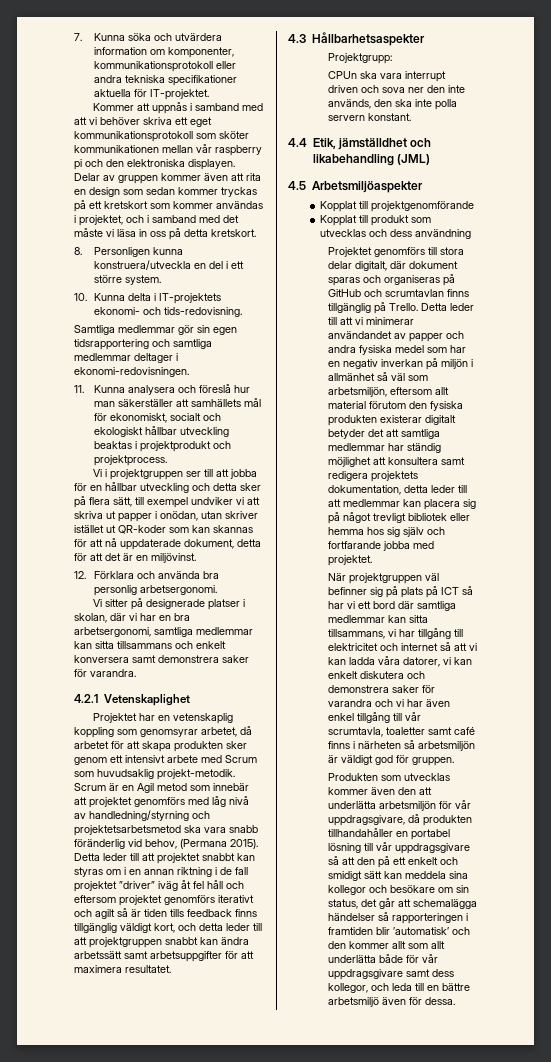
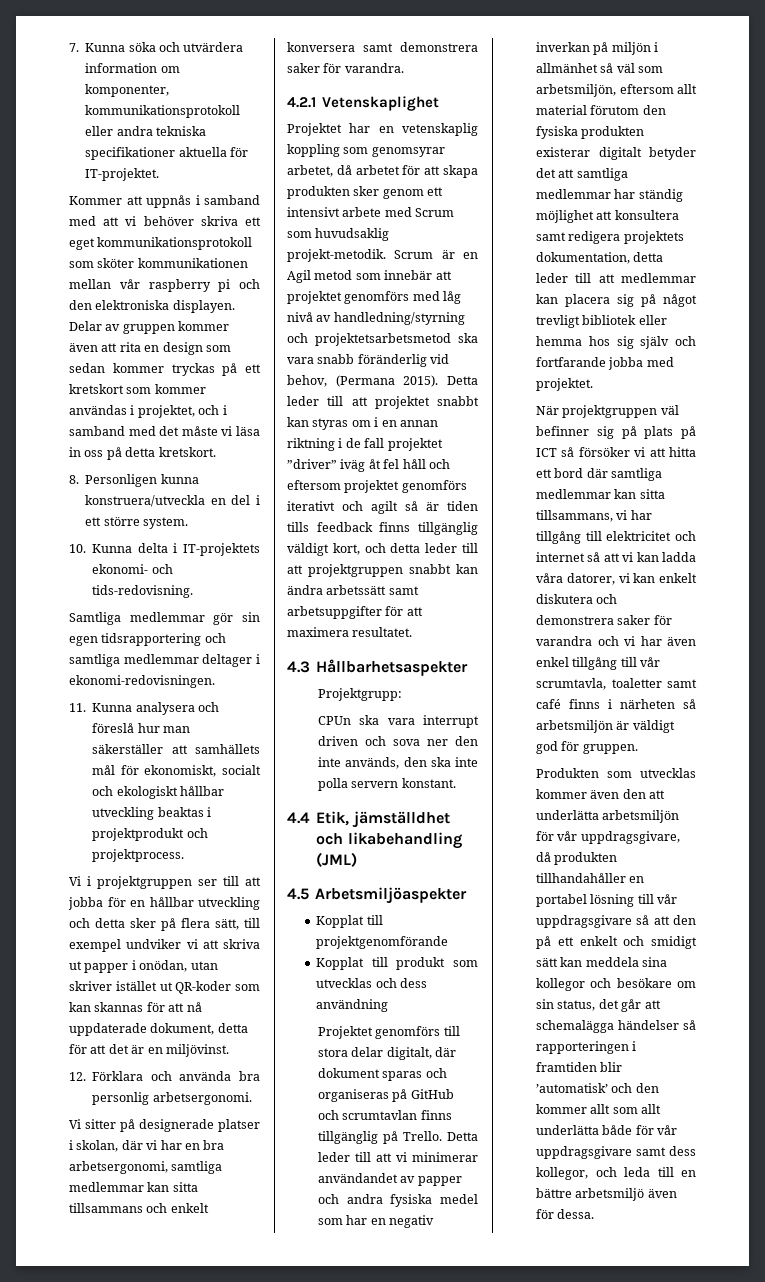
- När projektgruppen väl befinner sig på plats på ICT så har vi ett bord där samtliga medlemmar kan sitta tillsammans, vi har tillgång till elektricitet och internet så att vi kan ladda våra datorer, vi kan enkelt diskutera och demonstrera saker för varandra och vi har även enkel tillgång till vår scrumtavla, toaletter samt café finns i närheten så arbetsmiljön är väldigt god för gruppen.
+ När projektgruppen väl befinner sig på plats på ICT så försöker vi att hitta ett bord där samtliga medlemmar kan sitta tillsammans, vi har tillgång till elektricitet och internet så att vi kan ladda våra datorer, vi kan enkelt diskutera och demonstrera saker för varandra och vi har även enkel tillgång till vår scrumtavla, toaletter samt café finns i närheten så arbetsmiljön är väldigt god för gruppen.

